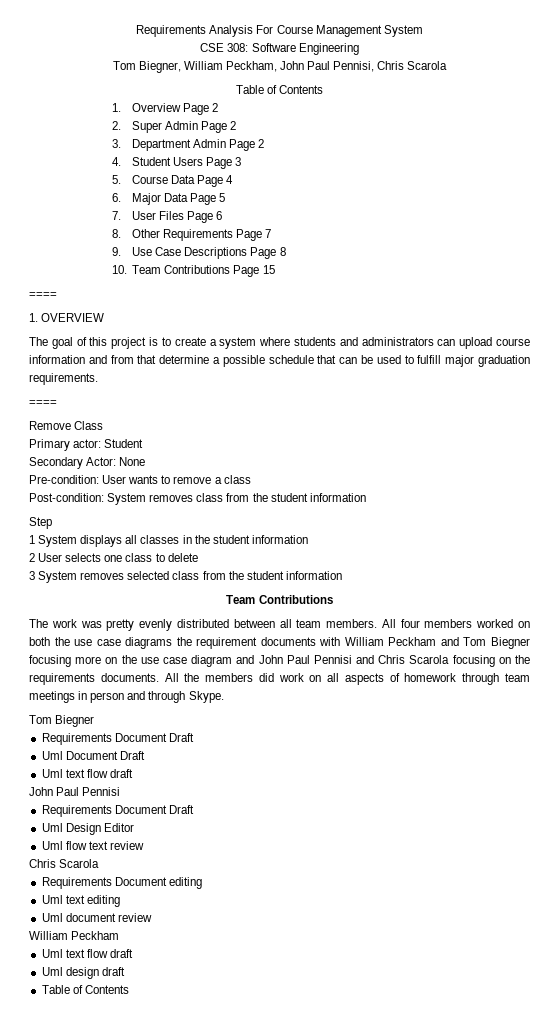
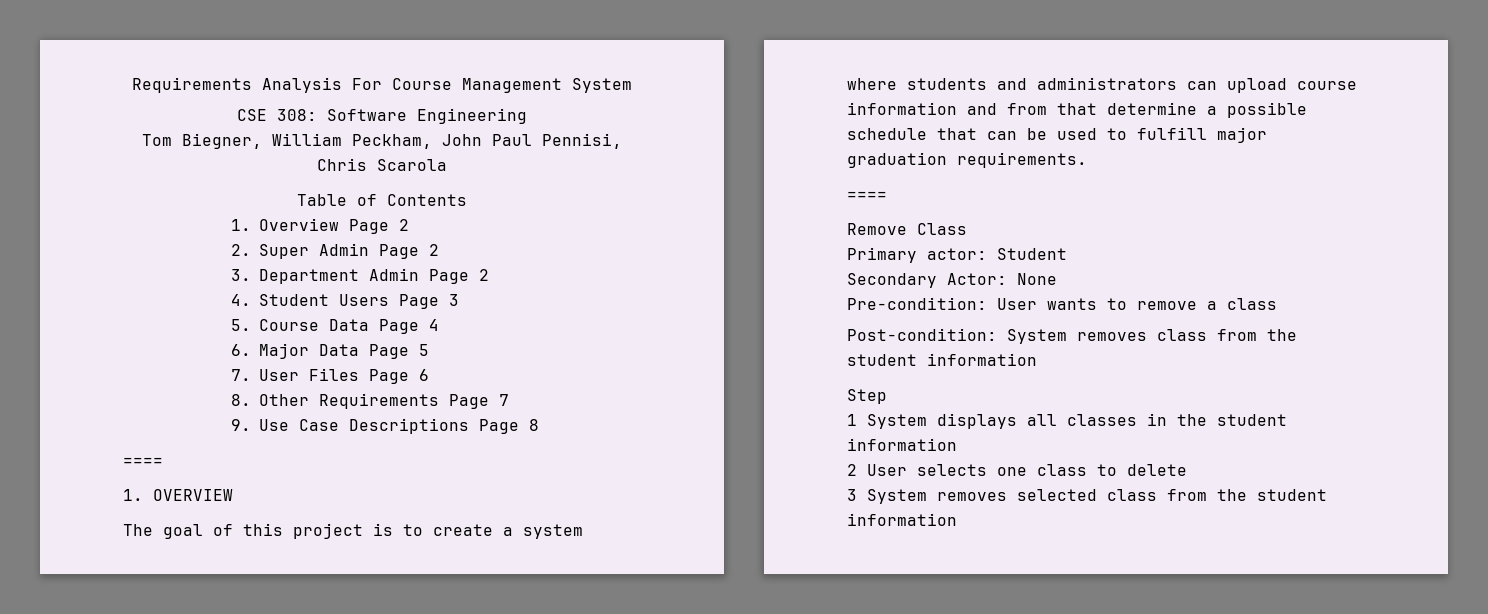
- 10. Team Contributions Page 15
  3 System removes selected class from the student information
- Team Contributions
- The work was pretty evenly distributed between all team members. All four members worked on both the use case diagrams the requirement documents with William Peckham and Tom Biegner focusing more on the use case diagram and John Paul Pennisi and Chris Scarola focusing on the requirements documents. All the members did work on all aspects of homework through team meetings in person and through Skype.
- Tom Biegner
- Requirements Document Draft
- Uml Document Draft
- Uml text flow draft
- John Paul Pennisi
- Requirements Document Draft
- Uml Design Editor
- Uml flow text review
- Chris Scarola
- Requirements Document editing
- Uml text editing
- Uml document review
- William Peckham
- Uml text flow draft
- Uml design draft
- Table of Contents

